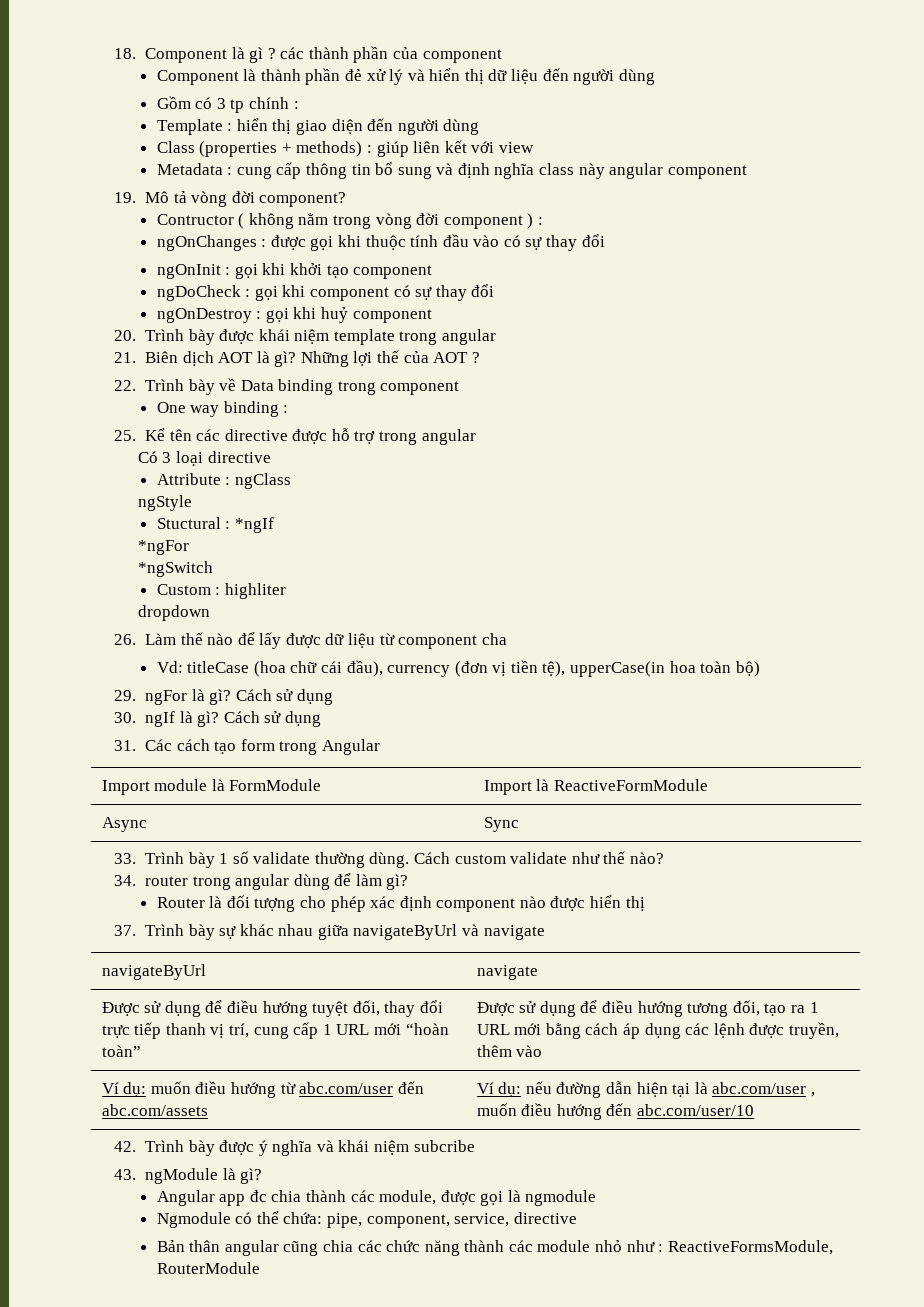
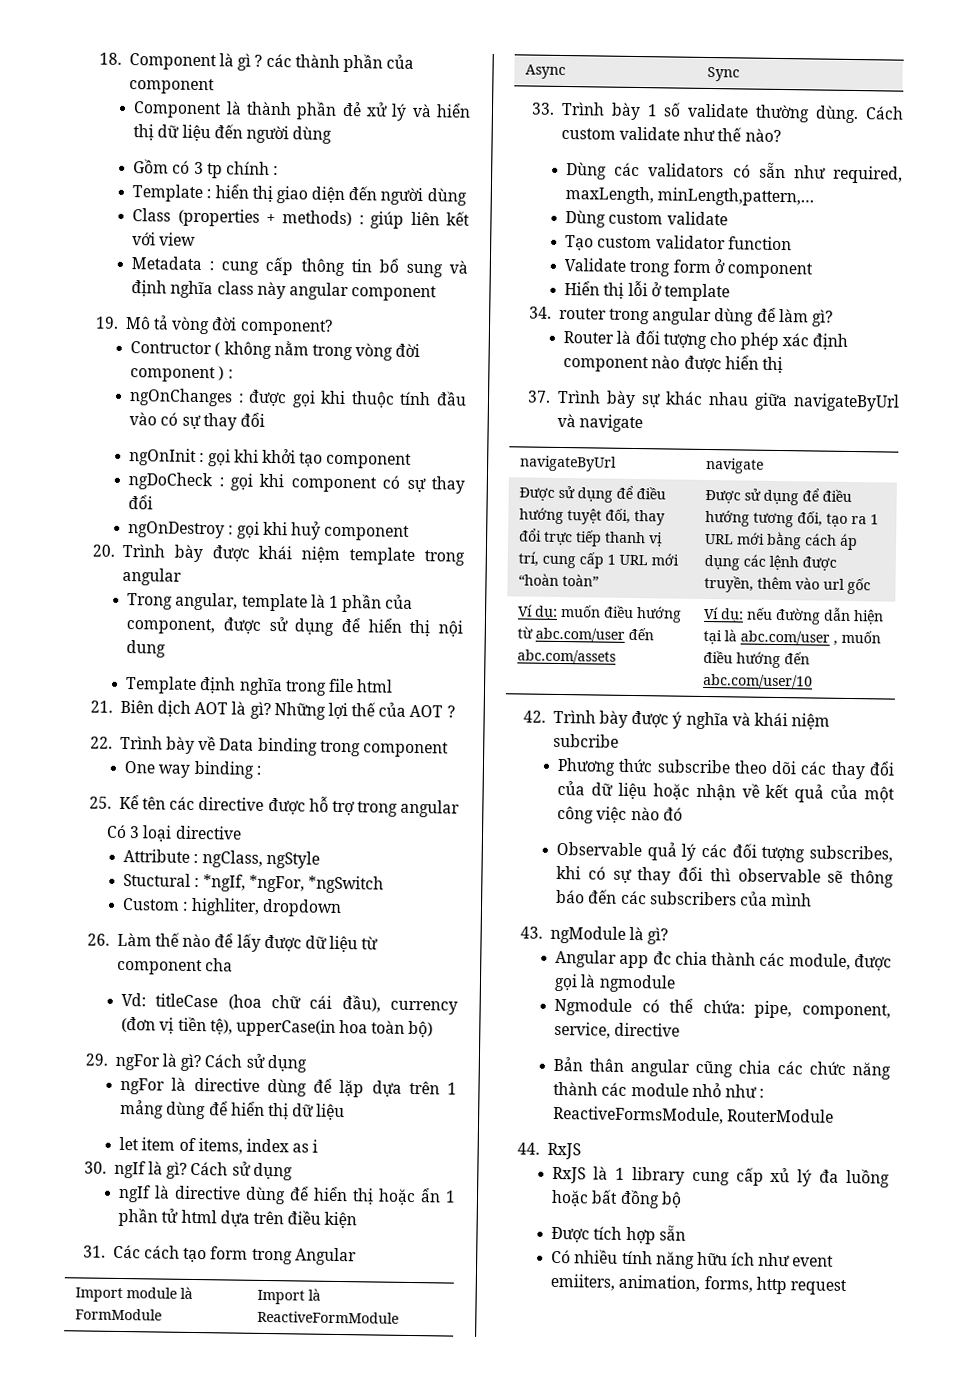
+ Trong angular, template là 1 phần của component, được sử dụng để hiển thị nội dung
+ Template định nghĩa trong file html
- Attribute : ngClass
- ngStyle
+ Attribute : ngClass, ngStyle
- Stuctural : *ngIf
- *ngFor
- *ngSwitch
+ Stuctural : *ngIf, *ngFor, *ngSwitch
- Custom : highliter
- dropdown
+ Custom : highliter, dropdown
+ ngFor là directive dùng để lặp dựa trên 1 mảng dùng để hiển thị dữ liệu
+ let item of items, index as i
+ ngIf là directive dùng để hiển thị hoặc ẩn 1 phần tử html dựa trên điều kiện
+ Dùng các validators có sẵn như required, maxLength, minLength,pattern,…
+ Dùng custom validate
+ Tạo custom validator function
+ Validate trong form ở component
+ Hiển thị lỗi ở template
- Được sử dụng để điều hướng tương đối, tạo ra 1 URL mới bằng cách áp dụng các lệnh được truyền, thêm vào
+ Được sử dụng để điều hướng tương đối, tạo ra 1 URL mới bằng cách áp dụng các lệnh được truyền, thêm vào url gốc
+ Phương thức subscribe theo dõi các thay đổi của dữ liệu hoặc nhận về kết quả của một công việc nào đó
+ Observable quả lý các đối tượng subscribes, khi có sự thay đổi thì observable sẽ thông báo đến các subscribers của mình
+ 44. RxJS
+ RxJS là 1 library cung cấp xủ lý đa luồng hoặc bất đồng bộ
+ Được tích hợp sẵn
+ Có nhiều tính năng hữu ích như event emiiters, animation, forms, http request

